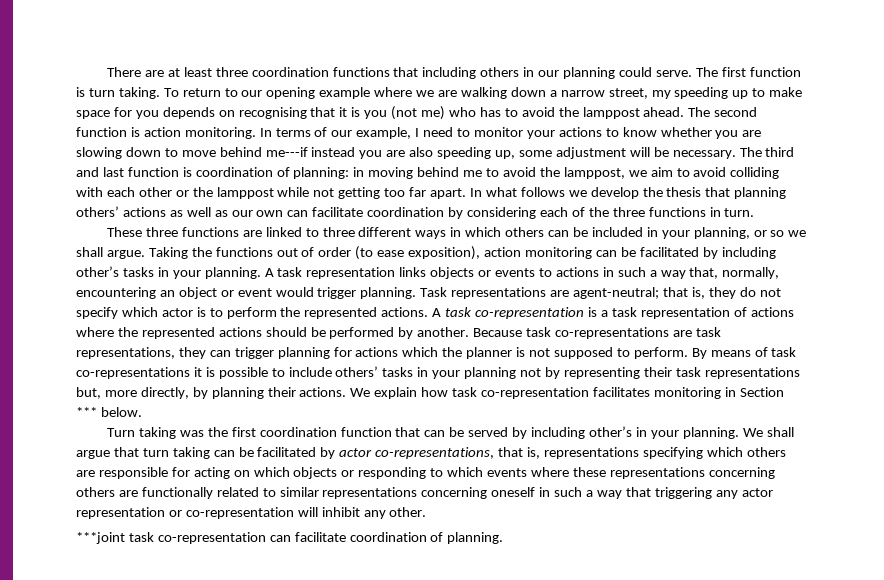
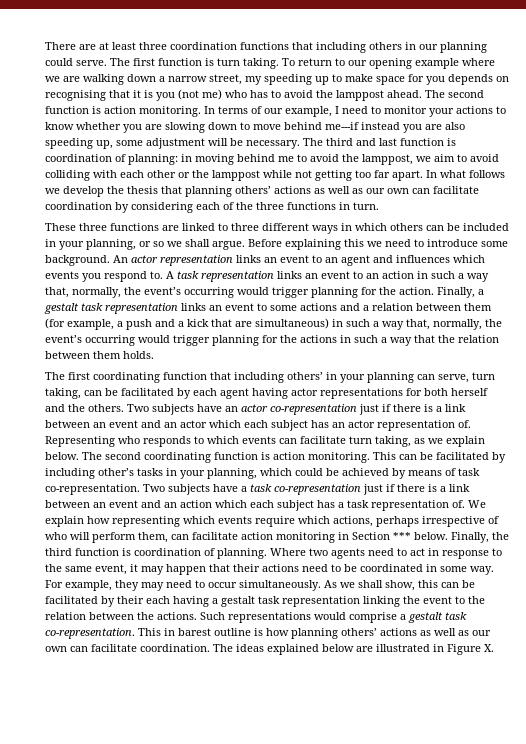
- Taking the functions out of order (to ease exposition), action monitoring can be facilitated by including other’s tasks in your planning. A task representation links objects or events to actions in such a way that, normally, encountering an object or event would trigger planning. Task representations are agent-neutral; that is, they do not specify which actor is to perform the represented actions. A task co-representation is a task representation of actions where the represented actions should be performed by another. Because task co-representations are task representations, they can trigger planning for actions which the planner is not supposed to perform. By means of task co-representations it is possible to include others’ tasks in your planning not by representing their task representations but, more directly, by planning their actions. We explain how task co-representation facilitates monitoring in Section *** below.
- Turn taking was the first coordination function that can be served by including other’s in your planning. We shall argue that turn taking can be facilitated by actor co-representations, that is, representations specifying which others are responsible for acting on which objects or responding to which events where these representations concerning others are functionally related to similar representations concerning oneself in such a way that triggering any actor representation or co-representation will inhibit any other.
- ***joint task co-representation can facilitate coordination of planning.
+ Before explaining this we need to introduce some background. An actor representation links an event to an agent and influences which events you respond to. A task representation links an event to an action in such a way that, normally, the event’s occurring would trigger planning for the action. Finally, a gestalt task representation links an event to some actions and a relation between them (for example, a push and a kick that are simultaneous) in such a way that, normally, the event’s occurring would trigger planning for the actions in such a way that the relation between them holds.
+ The first coordinating function that including others’ in your planning can serve, turn taking, can be facilitated by each agent having actor representations for both herself and the others. Two subjects have an actor co-representation just if there is a link between an event and an actor which each subject has an actor representation of. Representing who responds to which events can facilitate turn taking, as we explain below. The second coordinating function is action monitoring. This can be facilitated by including other’s tasks in your planning, which could be achieved by means of task co-representation. Two subjects have a task co-representation just if there is a link between an event and an action which each subject has a task representation of. We explain how representing which events require which actions, perhaps irrespective of who will perform them, can facilitate action monitoring in Section *** below. Finally, the third function is coordination of planning. Where two agents need to act in response to the same event, it may happen that their actions need to be coordinated in some way. For example, they may need to occur simultaneously. As we shall show, this can be facilitated by their each having a gestalt task representation linking the event to the relation between the actions. Such representations would comprise a gestalt task co-representation. This in barest outline is how planning others’ actions as well as our own can facilitate coordination. The ideas explained below are illustrated in Figure X.

